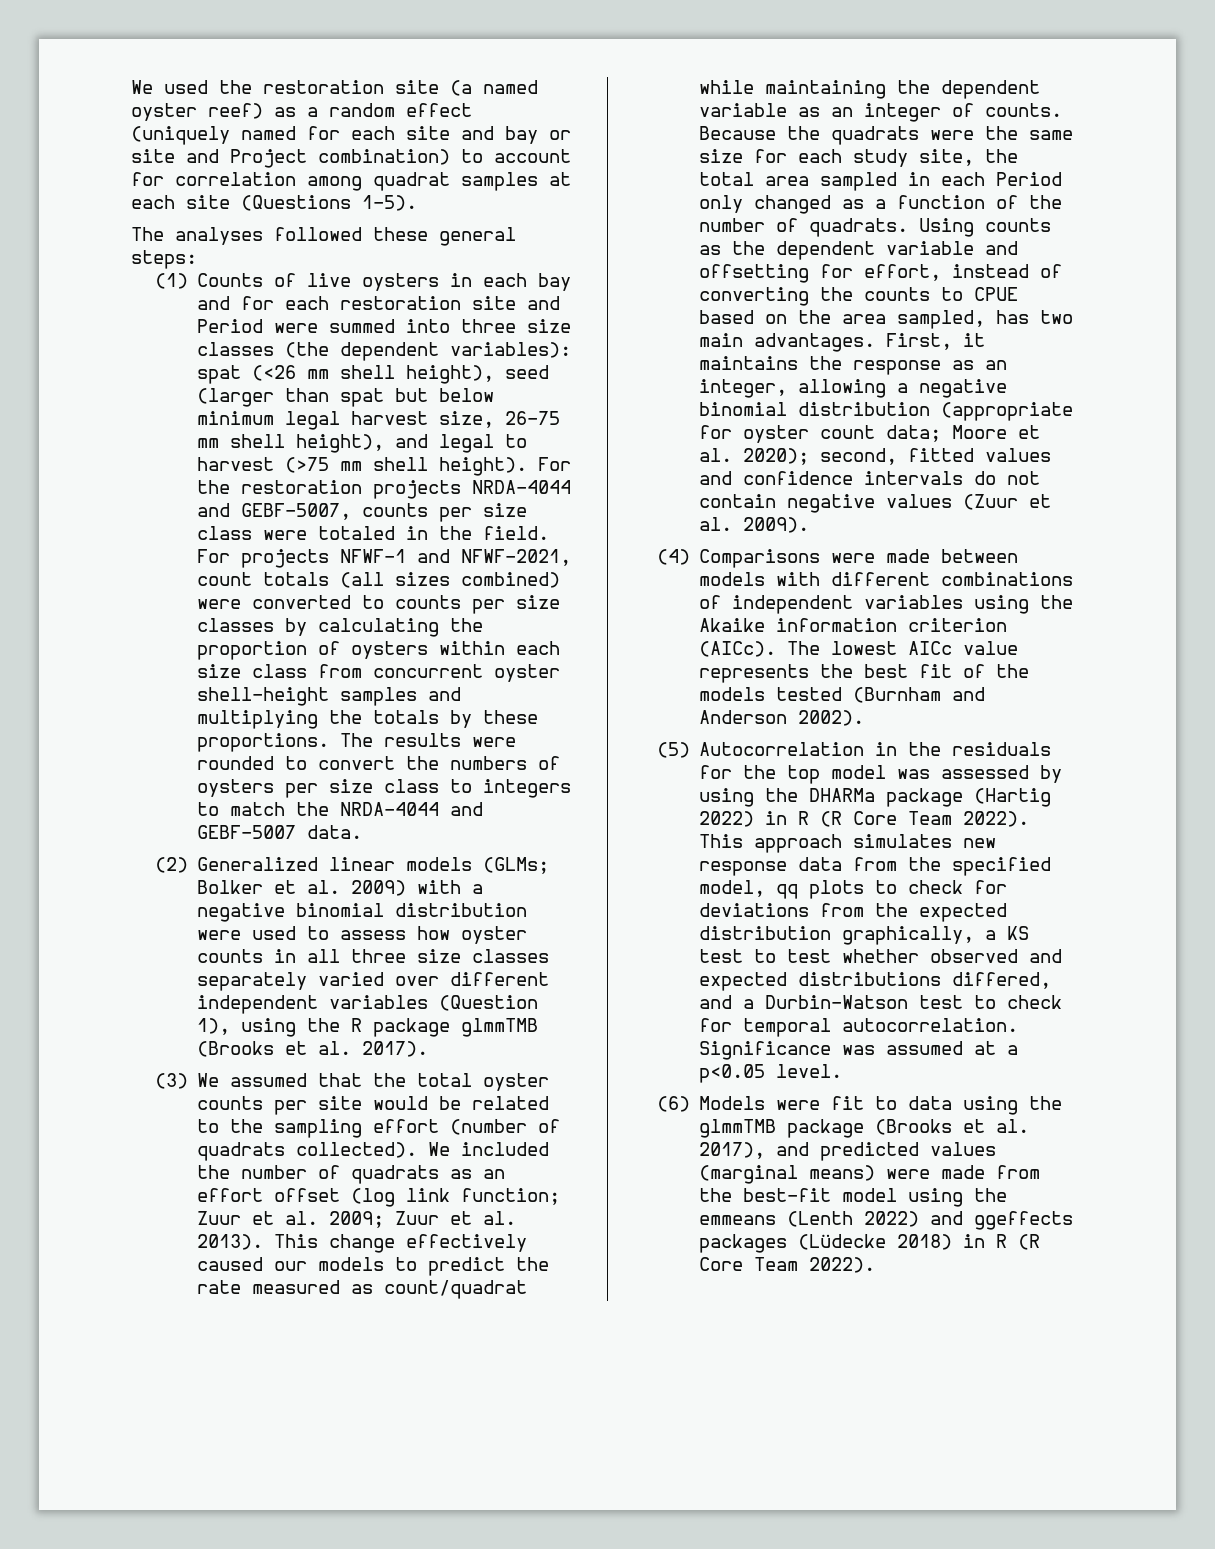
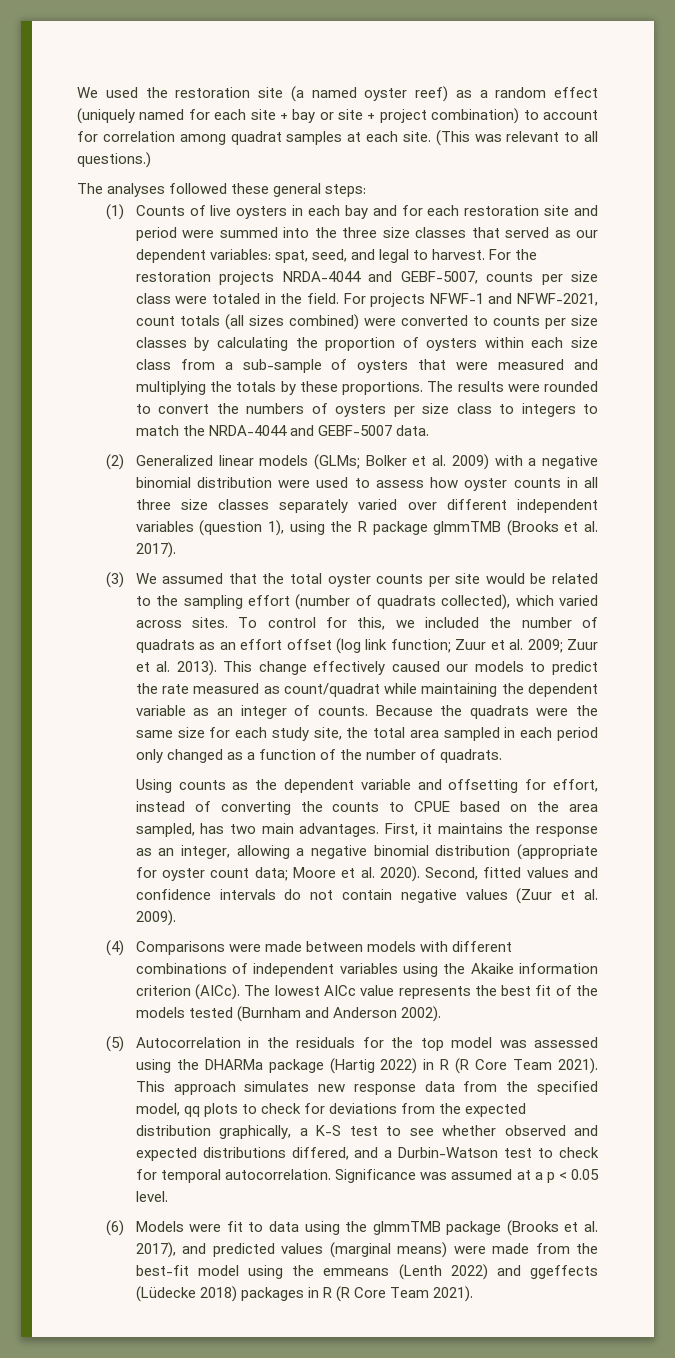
- We used the restoration site (a named oyster reef) as a random effect (uniquely named for each site and bay or site and Project combination) to account for correlation among quadrat samples at each site (Questions 1-5).
+ We used the restoration site (a named oyster reef) as a random effect (uniquely named for each site + bay or site + project combination) to account for correlation among quadrat samples at each site. (This was relevant to all questions.)
- (1) Counts of live oysters in each bay and for each restoration site and Period were summed into three size classes (the dependent variables): spat (<26 mm shell height), seed (larger than spat but below minimum legal harvest size, 26–75 mm shell height), and legal to harvest (>75 mm shell height).
+ (1) Counts of live oysters in each bay and for each restoration site and period were summed into the three size classes that served as our dependent variables: spat, seed, and legal to harvest.
- For projects NFWF-1 and NFWF-2021, count totals (all sizes combined) were converted to counts per size classes by calculating the proportion of oysters within each size class from concurrent oyster shell-height samples and multiplying the totals by these proportions.
+ For projects NFWF-1 and NFWF-2021, count totals (all sizes combined) were converted to counts per size classes by calculating the proportion of oysters within each size class from a sub-sample of oysters that were measured and multiplying the totals by these proportions.
- (2) Generalized linear models (GLMs; Bolker et al. 2009) with a negative binomial distribution were used to assess how oyster counts in all three size classes separately varied over different independent variables (Question 1), using the R package glmmTMB (Brooks et al. 2017).
+ (2) Generalized linear models (GLMs; Bolker et al. 2009) with a negative binomial distribution were used to assess how oyster counts in all three size classes separately varied over different independent variables (question 1), using the R package glmmTMB (Brooks et al. 2017).
- (3) We assumed that the total oyster counts per site would be related to the sampling effort (number of quadrats collected). We included the number of quadrats as an effort offset (log link function; Zuur et al. 2009; Zuur et al. 2013).
+ (3) We assumed that the total oyster counts per site would be related to the sampling effort (number of quadrats collected), which varied across sites. To control for this, we included the number of quadrats as an effort offset (log link function; Zuur et al. 2009; Zuur et al. 2013).
- Because the quadrats were the same size for each study site, the total area sampled in each Period only changed as a function of the number of quadrats. Using counts as the dependent variable and offsetting for effort, instead of converting the counts to CPUE based on the area sampled, has two main advantages.
+ Because the quadrats were the same size for each study site, the total area sampled in each period only changed as a function of the number of quadrats.
+ Using counts as the dependent variable and offsetting for effort, instead of converting the counts to CPUE based on the area sampled, has two main advantages.
- First, it maintains the response as an integer, allowing a negative binomial distribution (appropriate for oyster count data; Moore et al. 2020); second, fitted values and confidence intervals do not contain negative values (Zuur et al. 2009).
+ First, it maintains the response as an integer, allowing a negative binomial distribution (appropriate for oyster count data; Moore et al. 2020). Second, fitted values and confidence intervals do not contain negative values (Zuur et al. 2009).
- (5) Autocorrelation in the residuals for the top model was assessed by using the DHARMa package (Hartig 2022) in R (R Core Team 2022).
+ (5) Autocorrelation in the residuals for the top model was assessed using the DHARMa package (Hartig 2022) in R (R Core Team 2021).
- This approach simulates new response data from the specified model, qq plots to check for deviations from the expected distribution graphically, a KS test to test whether observed and expected distributions differed, and a Durbin-Watson test to check for temporal autocorrelation.
+ This approach simulates new response data from the specified model, qq plots to check for deviations from the expected distribution graphically, a K-S test to see whether observed and expected distributions differed, and a Durbin-Watson test to check for temporal autocorrelation.
- Significance was assumed at a p<0.05 level.
+ Significance was assumed at a p < 0.05 level.
- (6) Models were fit to data using the glmmTMB package (Brooks et al. 2017), and predicted values (marginal means) were made from the best-fit model using the emmeans (Lenth 2022) and ggeffects packages (Lüdecke 2018) in R (R Core Team 2022).
+ (6) Models were fit to data using the glmmTMB package (Brooks et al. 2017), and predicted values (marginal means) were made from the best-fit model using the emmeans (Lenth 2022) and ggeffects (Lüdecke 2018) packages in R (R Core Team 2021).

